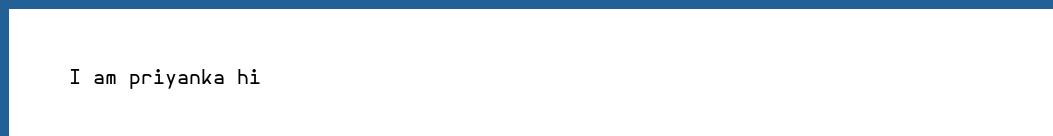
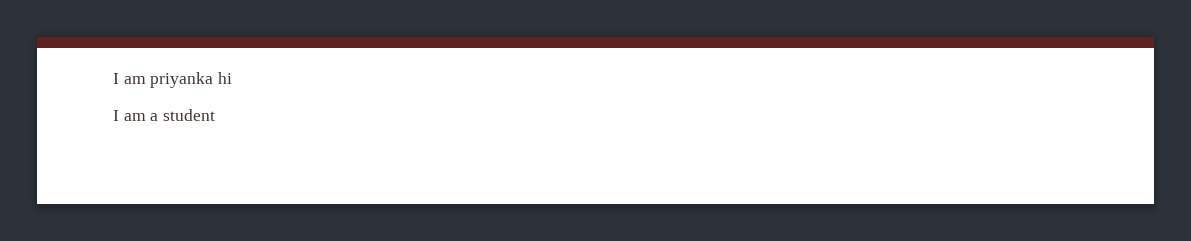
+ I am a student

